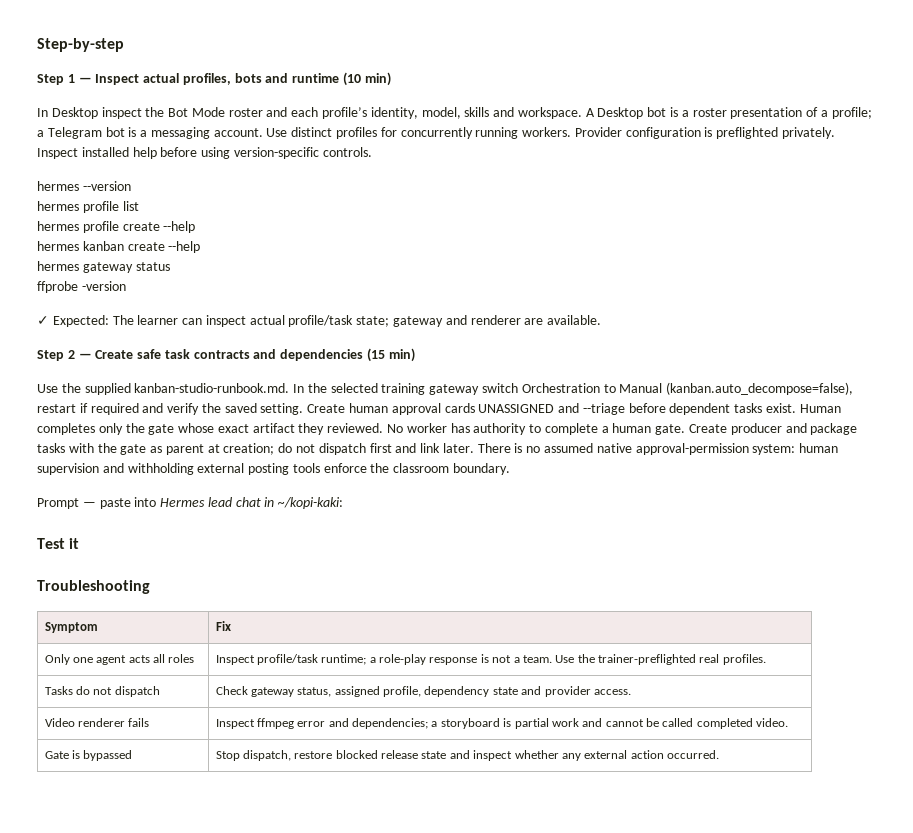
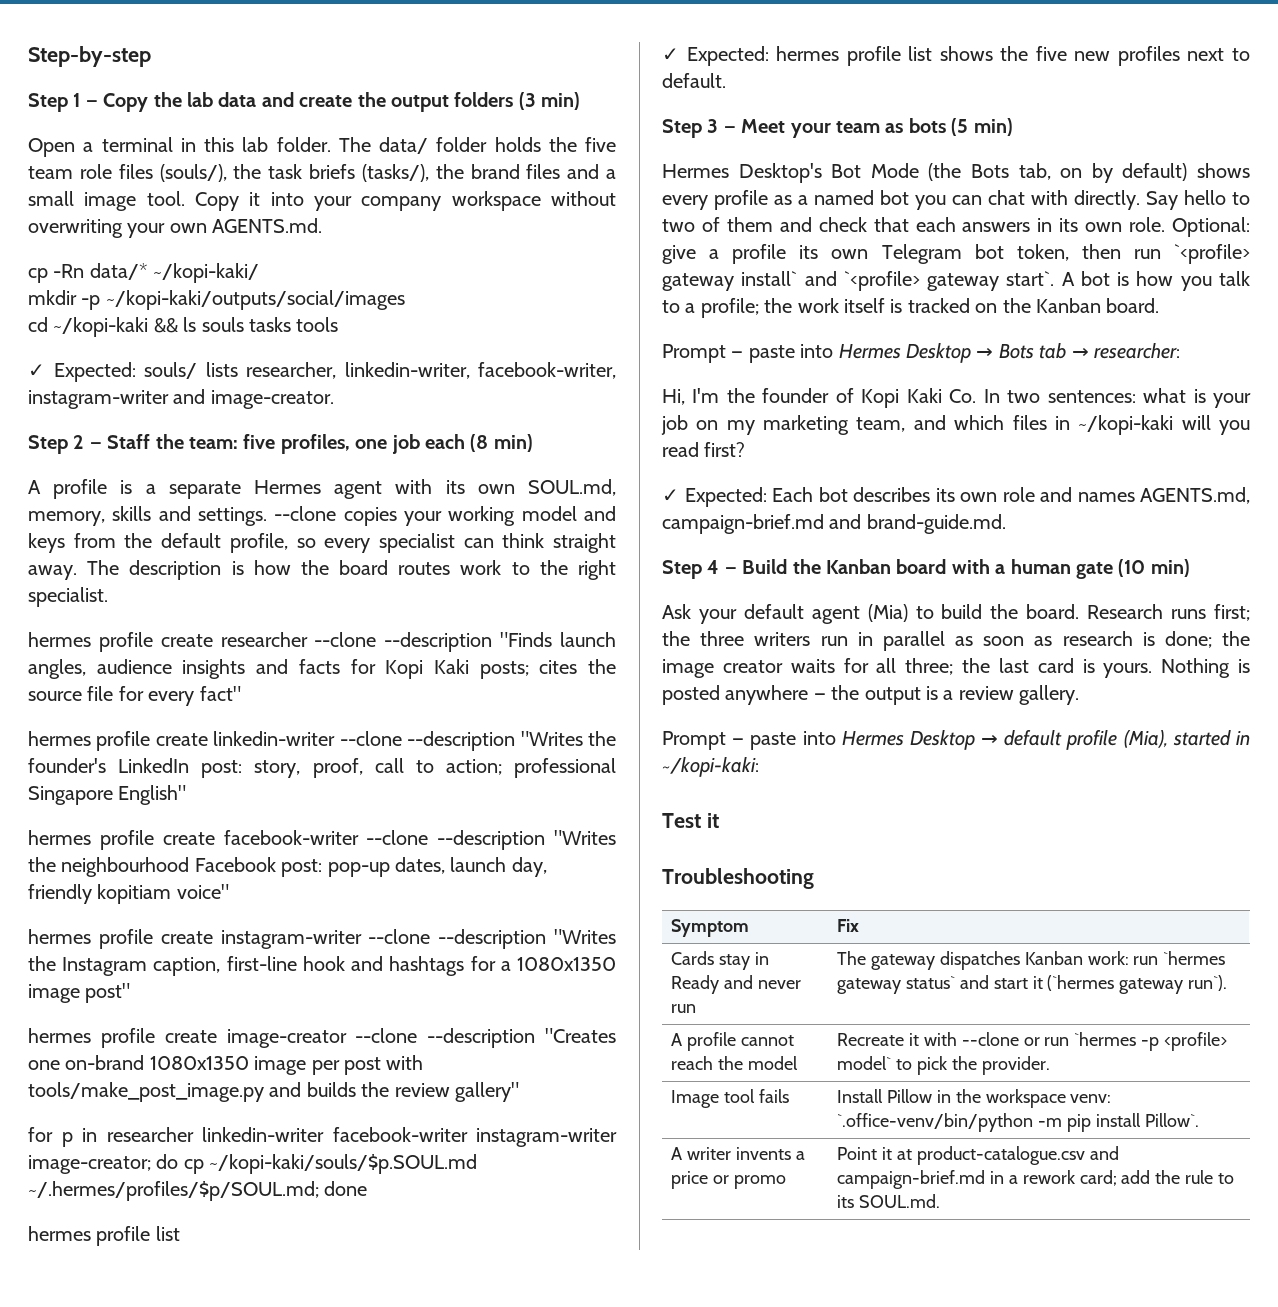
- Step 1 — Inspect actual profiles, bots and runtime (10 min)
- In Desktop inspect the Bot Mode roster and each profile’s identity, model, skills and workspace. A Desktop bot is a roster presentation of a profile; a Telegram bot is a messaging account. Use distinct profiles for concurrently running workers. Provider configuration is preflighted privately. Inspect installed help before using version-specific controls.
- hermes --version
+ Step 1 — Copy the lab data and create the output folders (3 min)
+ Open a terminal in this lab folder. The data/ folder holds the five team role files (souls/), the task briefs (tasks/), the brand files and a small image tool. Copy it into your company workspace without overwriting your own AGENTS.md.
+ cp -Rn data/* ~/kopi-kaki/
+ mkdir -p ~/kopi-kaki/outputs/social/images
+ cd ~/kopi-kaki && ls souls tasks tools
+ ✓ Expected: souls/ lists researcher, linkedin-writer, facebook-writer, instagram-writer and image-creator.
+ Step 2 — Staff the team: five profiles, one job each (8 min)
+ A profile is a separate Hermes agent with its own SOUL.md, memory, skills and settings. --clone copies your working model and keys from the default profile, so every specialist can think straight away. The description is how the board routes work to the right specialist.
+ hermes profile create researcher --clone --description "Finds launch angles, audience insights and facts for Kopi Kaki posts; cites the source file for every fact"
+ hermes profile create linkedin-writer --clone --description "Writes the founder's LinkedIn post: story, proof, call to action; professional Singapore English"
+ hermes profile create facebook-writer --clone --description "Writes the neighbourhood Facebook post: pop-up dates, launch day, friendly kopitiam voice"
+ hermes profile create instagram-writer --clone --description "Writes the Instagram caption, first-line hook and hashtags for a 1080x1350 image post"
+ hermes profile create image-creator --clone --description "Creates one on-brand 1080x1350 image per post with tools/make_post_image.py and builds the review gallery"
+ for p in researcher linkedin-writer facebook-writer instagram-writer image-creator; do cp ~/kopi-kaki/souls/$p.SOUL.md ~/.hermes/profiles/$p/SOUL.md; done
  hermes profile list
- hermes profile create --help
- hermes kanban create --help
- hermes gateway status
- ffprobe -version
- ✓ Expected: The learner can inspect actual profile/task state; gateway and renderer are available.
- Step 2 — Create safe task contracts and dependencies (15 min)
- Use the supplied kanban-studio-runbook.md. In the selected training gateway switch Orchestration to Manual (kanban.auto_decompose=false), restart if required and verify the saved setting. Create human approval cards UNASSIGNED and --triage before dependent tasks exist. Human completes only the gate whose exact artifact they reviewed. No worker has authority to complete a human gate. Create producer and package tasks with the gate as parent at creation; do not dispatch first and link later. There is no assumed native approval-permission system: human supervision and withholding external posting tools enforce the classroom boundary.
- Prompt — paste into Hermes lead chat in ~/kopi-kaki:
+ ✓ Expected: hermes profile list shows the five new profiles next to default.
+ Step 3 — Meet your team as bots (5 min)
+ Hermes Desktop's Bot Mode (the Bots tab, on by default) shows every profile as a named bot you can chat with directly. Say hello to two of them and check that each answers in its own role. Optional: give a profile its own Telegram bot token, then run `<profile> gateway install` and `<profile> gateway start`. A bot is how you talk to a profile; the work itself is tracked on the Kanban board.
+ Prompt — paste into Hermes Desktop → Bots tab → researcher:
+ Hi, I'm the founder of Kopi Kaki Co. In two sentences: what is your job on my marketing team, and which files in ~/kopi-kaki will you read first?
+ ✓ Expected: Each bot describes its own role and names AGENTS.md, campaign-brief.md and brand-guide.md.
+ Step 4 — Build the Kanban board with a human gate (10 min)
+ Ask your default agent (Mia) to build the board. Research runs first; the three writers run in parallel as soon as research is done; the image creator waits for all three; the last card is yours. Nothing is posted anywhere — the output is a review gallery.
+ Prompt — paste into Hermes Desktop → default profile (Mia), started in ~/kopi-kaki:
- Only one agent acts all roles | Inspect profile/task runtime; a role-play response is not a team. Use the trainer-preflighted real profiles.
- Tasks do not dispatch | Check gateway status, assigned profile, dependency state and provider access.
- Video renderer fails | Inspect ffmpeg error and dependencies; a storyboard is partial work and cannot be called completed video.
- Gate is bypassed | Stop dispatch, restore blocked release state and inspect whether any external action occurred.
+ Cards stay in Ready and never run | The gateway dispatches Kanban work: run `hermes gateway status` and start it (`hermes gateway run`).
+ A profile cannot reach the model | Recreate it with --clone or run `hermes -p <profile> model` to pick the provider.
+ Image tool fails | Install Pillow in the workspace venv: `.office-venv/bin/python -m pip install Pillow`.
+ A writer invents a price or promo | Point it at product-catalogue.csv and campaign-brief.md in a rework card; add the rule to its SOUL.md.

